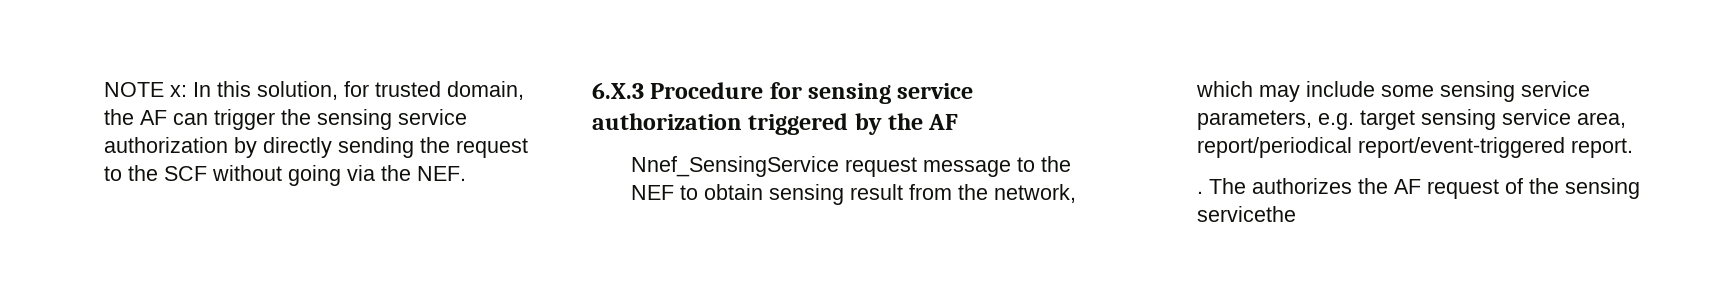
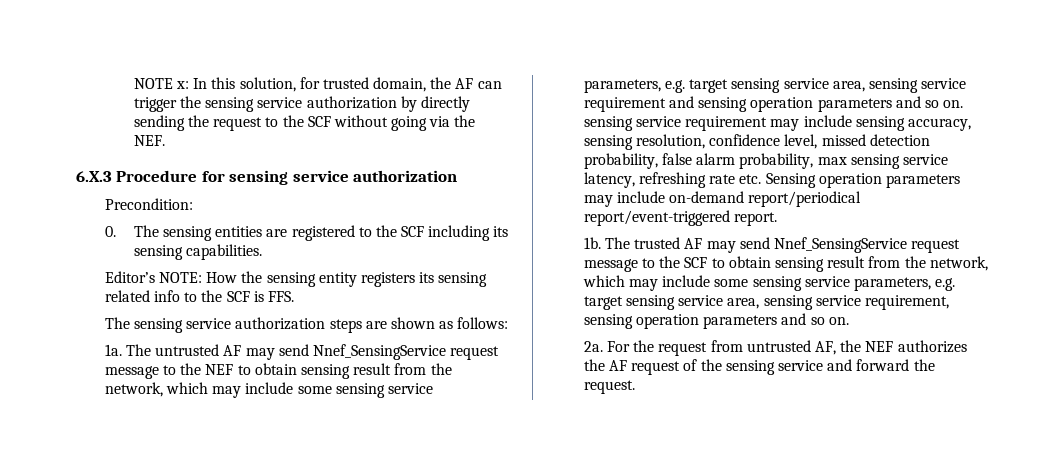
- 6.X.3 Procedure for sensing service authorization triggered by the AF
- Nnef_SensingService request message to the NEF to obtain sensing result from the network, which may include some sensing service parameters, e.g. target sensing service area, report/periodical report/event-triggered report.
- . The authorizes the AF request of the sensing servicethe
+ 6.X.3 Procedure for sensing service authorization
+ Precondition:
+ 0. The sensing entities are registered to the SCF including its sensing capabilities.
+ Editor’s NOTE: How the sensing entity registers its sensing related info to the SCF is FFS.
+ The sensing service authorization steps are shown as follows:
+ 1a. The untrusted AF may send Nnef_SensingService request message to the NEF to obtain sensing result from the network, which may include some sensing service parameters, e.g. target sensing service area, sensing service requirement and sensing operation parameters and so on. sensing service requirement may include sensing accuracy, sensing resolution, confidence level, missed detection probability, false alarm probability, max sensing service latency, refreshing rate etc. Sensing operation parameters may include on-demand report/periodical report/event-triggered report.
+ 1b. The trusted AF may send Nnef_SensingService request message to the SCF to obtain sensing result from the network, which may include some sensing service parameters, e.g. target sensing service area, sensing service requirement, sensing operation parameters and so on.
+ 2a. For the request from untrusted AF, the NEF authorizes the AF request of the sensing service and forward the request.

